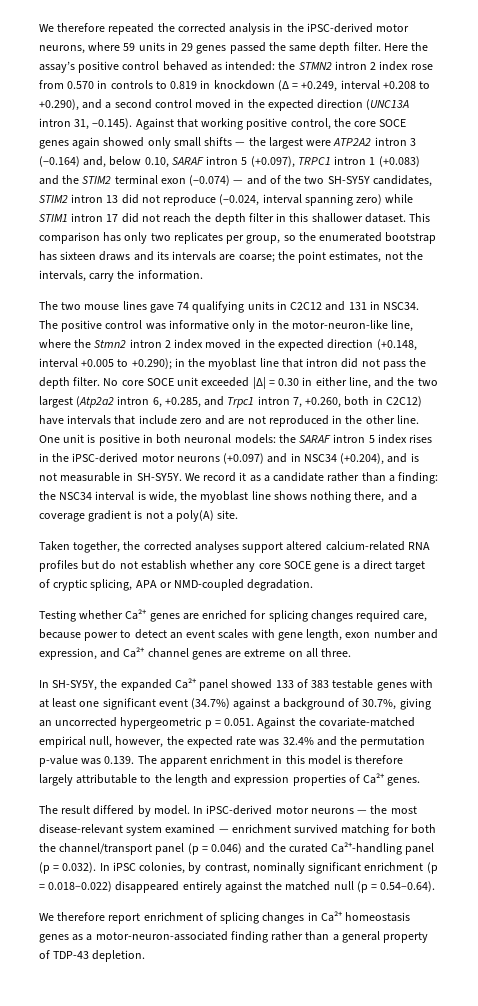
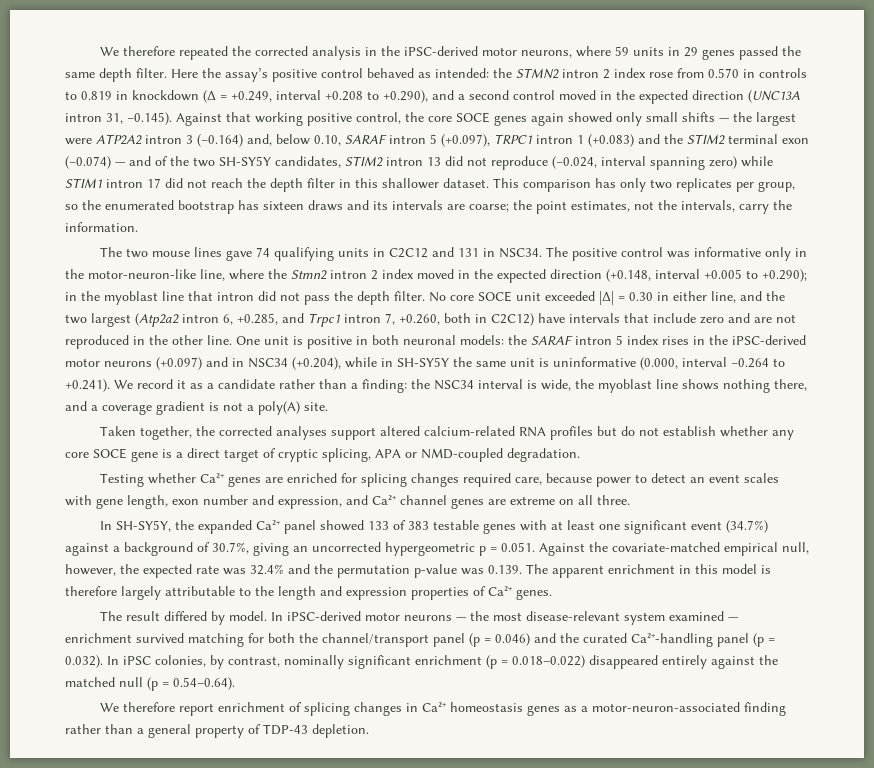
- One unit is positive in both neuronal models: the SARAF intron 5 index rises in the iPSC-derived motor neurons (+0.097) and in NSC34 (+0.204), and is not measurable in SH-SY5Y. We record it as a candidate rather than a finding: the NSC34 interval is wide, the myoblast line shows nothing there, and a coverage gradient is not a poly(A) site.
+ One unit is positive in both neuronal models: the SARAF intron 5 index rises in the iPSC-derived motor neurons (+0.097) and in NSC34 (+0.204), while in SH-SY5Y the same unit is uninformative (0.000, interval −0.264 to +0.241). We record it as a candidate rather than a finding: the NSC34 interval is wide, the myoblast line shows nothing there, and a coverage gradient is not a poly(A) site.

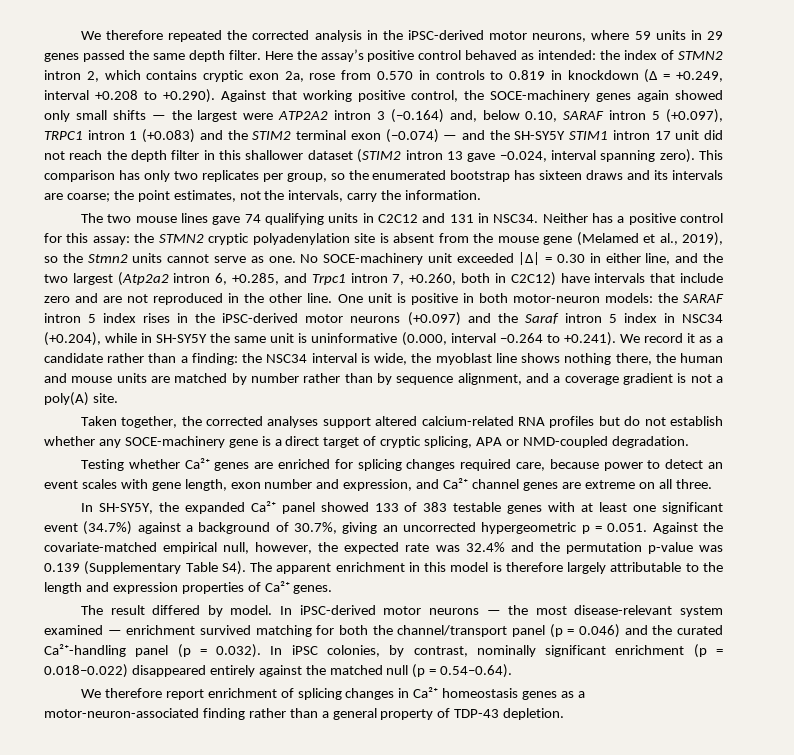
- the STMN2 intron 2 index rose from 0.570 in controls to 0.819 in knockdown (Δ = +0.249, interval +0.208 to +0.290), and a second control moved in the expected direction (UNC13A intron 31, −0.145). Against that working positive control, the core SOCE genes again showed only small shifts — the largest were ATP2A2 intron 3 (−0.164) and, below 0.10, SARAF intron 5 (+0.097), TRPC1 intron 1 (+0.083) and the STIM2 terminal exon (−0.074) — and of the two SH-SY5Y candidates, STIM2 intron 13 did not reproduce (−0.024, interval spanning zero) while STIM1 intron 17 did not reach the depth filter in this shallower dataset.
+ the index of STMN2 intron 2, which contains cryptic exon 2a, rose from 0.570 in controls to 0.819 in knockdown (Δ = +0.249, interval +0.208 to +0.290). Against that working positive control, the SOCE-machinery genes again showed only small shifts — the largest were ATP2A2 intron 3 (−0.164) and, below 0.10, SARAF intron 5 (+0.097), TRPC1 intron 1 (+0.083) and the STIM2 terminal exon (−0.074) — and the SH-SY5Y STIM1 intron 17 unit did not reach the depth filter in this shallower dataset (STIM2 intron 13 gave −0.024, interval spanning zero).
- The positive control was informative only in the motor-neuron-like line, where the Stmn2 intron 2 index moved in the expected direction (+0.148, interval +0.005 to +0.290); in the myoblast line that intron did not pass the depth filter. No core SOCE unit exceeded |Δ| = 0.30 in either line, and the two largest (Atp2a2 intron 6, +0.285, and Trpc1 intron 7, +0.260, both in C2C12) have intervals that include zero and are not reproduced in the other line.
+ Neither has a positive control for this assay: the STMN2 cryptic polyadenylation site is absent from the mouse gene (Melamed et al., 2019), so the Stmn2 units cannot serve as one. No SOCE-machinery unit exceeded |Δ| = 0.30 in either line, and the two largest (Atp2a2 intron 6, +0.285, and Trpc1 intron 7, +0.260, both in C2C12) have intervals that include zero and are not reproduced in the other line.
- One unit is positive in both neuronal models:
+ One unit is positive in both motor-neuron models:
- the SARAF intron 5 index rises in the iPSC-derived motor neurons (+0.097) and in NSC34 (+0.204), while in SH-SY5Y the same unit is uninformative (0.000, interval −0.264 to +0.241). We record it as a candidate rather than a finding:
+ the SARAF intron 5 index rises in the iPSC-derived motor neurons (+0.097) and the Saraf intron 5 index in NSC34 (+0.204), while in SH-SY5Y the same unit is uninformative (0.000, interval −0.264 to +0.241). We record it as a candidate rather than a finding:
- the NSC34 interval is wide, the myoblast line shows nothing there, and a coverage gradient is not a poly(A) site.
+ the NSC34 interval is wide, the myoblast line shows nothing there, the human and mouse units are matched by number rather than by sequence alignment, and a coverage gradient is not a poly(A) site.
- Taken together, the corrected analyses support altered calcium-related RNA profiles but do not establish whether any core SOCE gene is a direct target of cryptic splicing, APA or NMD-coupled degradation.
+ Taken together, the corrected analyses support altered calcium-related RNA profiles but do not establish whether any SOCE-machinery gene is a direct target of cryptic splicing, APA or NMD-coupled degradation.
- In SH-SY5Y, the expanded Ca²⁺ panel showed 133 of 383 testable genes with at least one significant event (34.7%) against a background of 30.7%, giving an uncorrected hypergeometric p = 0.051. Against the covariate-matched empirical null, however, the expected rate was 32.4% and the permutation p-value was 0.139. The apparent enrichment in this model is therefore largely attributable to the length and expression properties of Ca²⁺ genes.
+ In SH-SY5Y, the expanded Ca²⁺ panel showed 133 of 383 testable genes with at least one significant event (34.7%) against a background of 30.7%, giving an uncorrected hypergeometric p = 0.051. Against the covariate-matched empirical null, however, the expected rate was 32.4% and the permutation p-value was 0.139 (Supplementary Table S4). The apparent enrichment in this model is therefore largely attributable to the length and expression properties of Ca²⁺ genes.

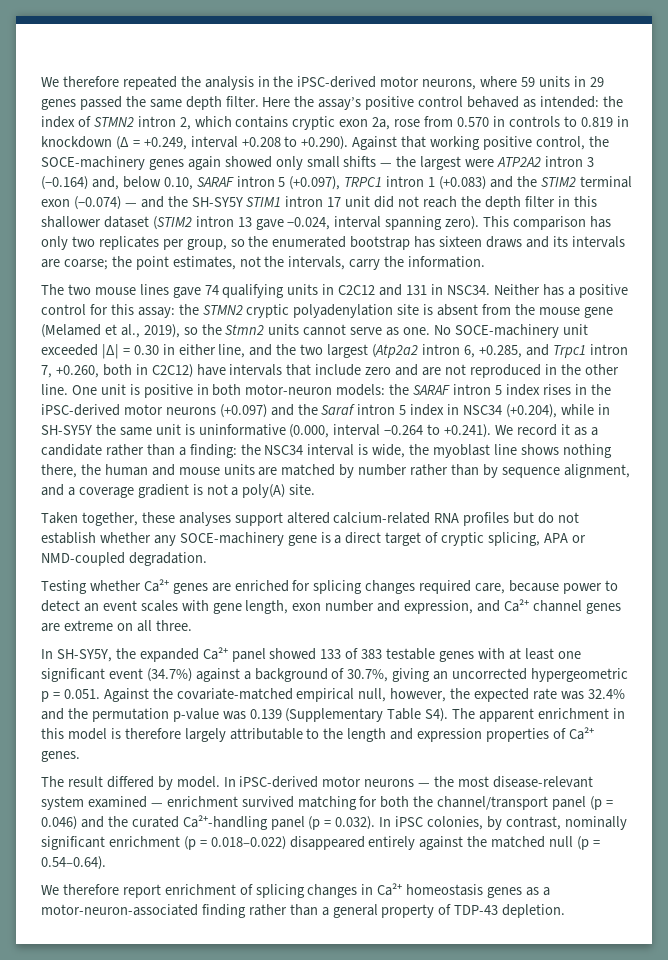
- We therefore repeated the corrected analysis in the iPSC-derived motor neurons, where 59 units in 29 genes passed the same depth filter.
+ We therefore repeated the analysis in the iPSC-derived motor neurons, where 59 units in 29 genes passed the same depth filter.
- Taken together, the corrected analyses support altered calcium-related RNA profiles but do not establish whether any SOCE-machinery gene is a direct target of cryptic splicing, APA or NMD-coupled degradation.
+ Taken together, these analyses support altered calcium-related RNA profiles but do not establish whether any SOCE-machinery gene is a direct target of cryptic splicing, APA or NMD-coupled degradation.

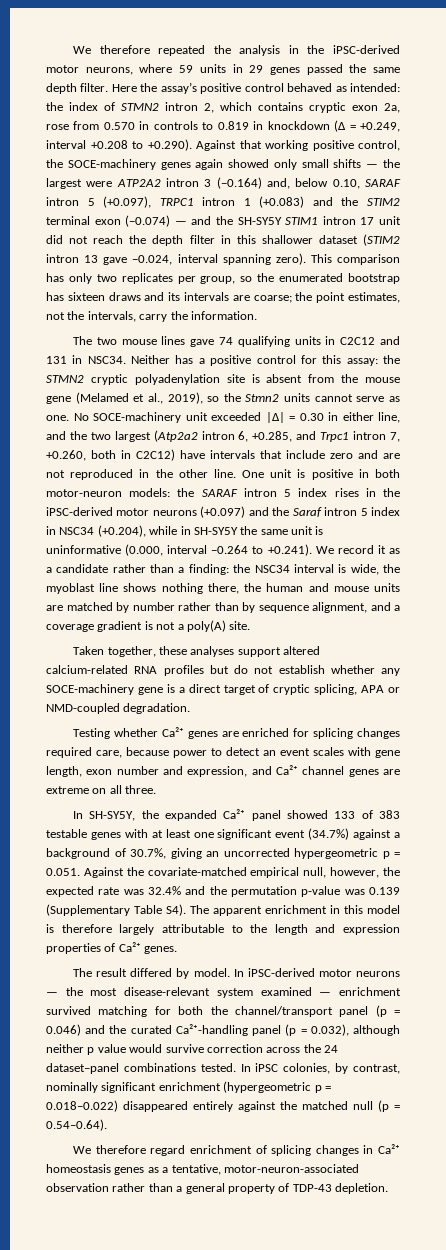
- In iPSC-derived motor neurons — the most disease-relevant system examined — enrichment survived matching for both the channel/transport panel (p = 0.046) and the curated Ca²⁺-handling panel (p = 0.032). In iPSC colonies, by contrast, nominally significant enrichment (p = 0.018–0.022) disappeared entirely against the matched null (p = 0.54–0.64).
+ In iPSC-derived motor neurons — the most disease-relevant system examined — enrichment survived matching for both the channel/transport panel (p = 0.046) and the curated Ca²⁺-handling panel (p = 0.032), although neither p value would survive correction across the 24 dataset–panel combinations tested. In iPSC colonies, by contrast, nominally significant enrichment (hypergeometric p = 0.018–0.022) disappeared entirely against the matched null (p = 0.54–0.64).
- We therefore report enrichment of splicing changes in Ca²⁺ homeostasis genes as a motor-neuron-associated finding rather than a general property of TDP-43 depletion.
+ We therefore regard enrichment of splicing changes in Ca²⁺ homeostasis genes as a tentative, motor-neuron-associated observation rather than a general property of TDP-43 depletion.

